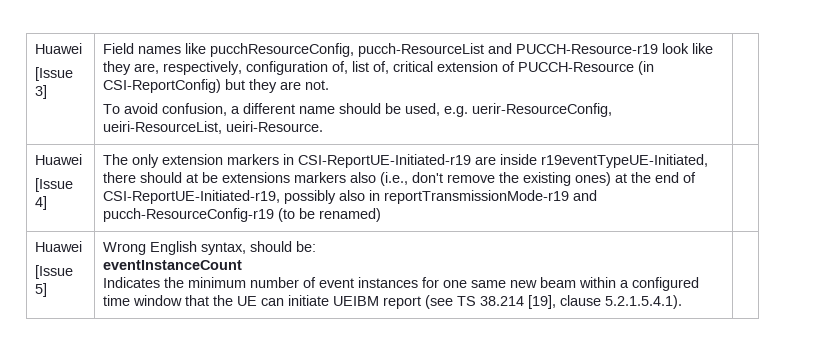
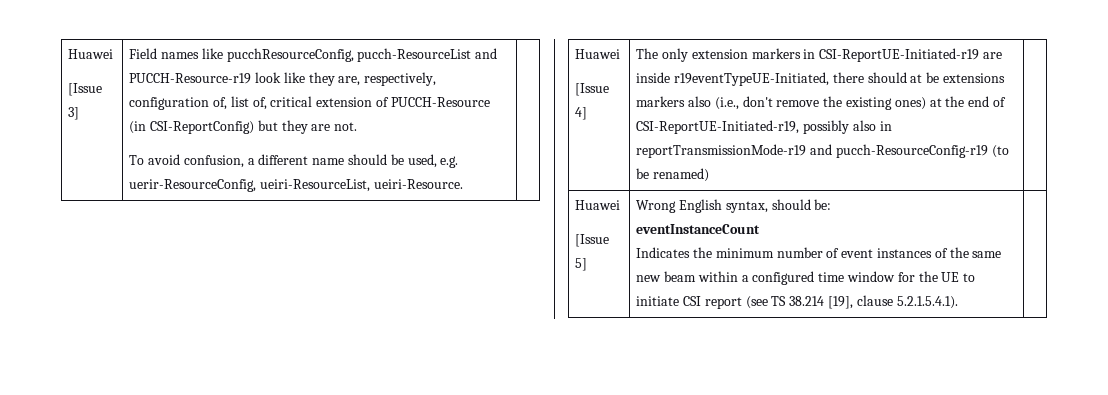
  To avoid confusion, a different name should be used, e.g. uerir-ResourceConfig, ueiri-ResourceList, ueiri-Resource. |
  Huawei
  [Issue 4] | The only extension markers in CSI-ReportUE-Initiated-r19 are inside r19eventTypeUE-Initiated, there should at be extensions markers also (i.e., don't remove the existing ones) at the end of CSI-ReportUE-Initiated-r19, possibly also in reportTransmissionMode-r19 and pucch-ResourceConfig-r19 (to be renamed) |
  Huawei
  [Issue 5] | Wrong English syntax, should be:
  eventInstanceCount
- Indicates the minimum number of event instances for one same new beam within a configured time window that the UE can initiate UEIBM report (see TS 38.214 [19], clause 5.2.1.5.4.1). |
+ Indicates the minimum number of event instances of the same new beam within a configured time window for the UE to initiate CSI report (see TS 38.214 [19], clause 5.2.1.5.4.1). |

